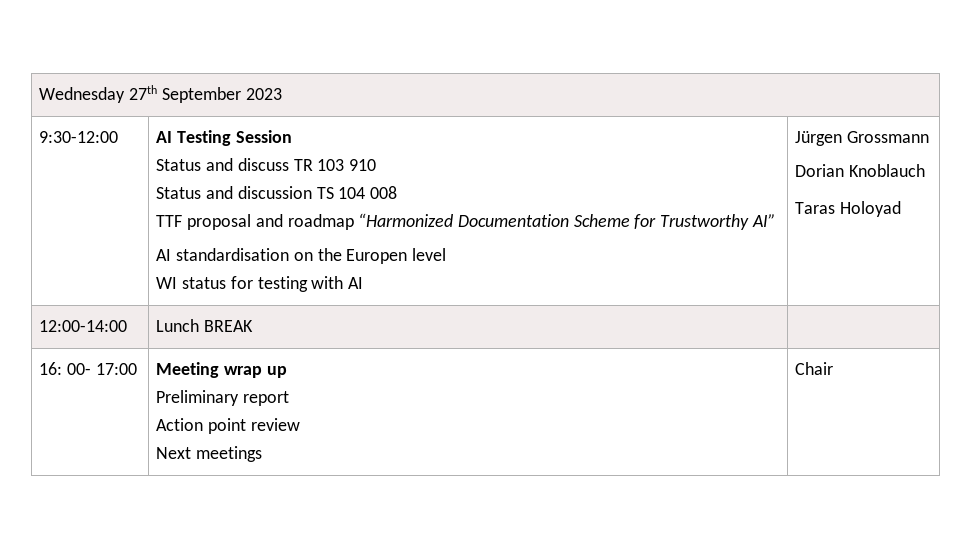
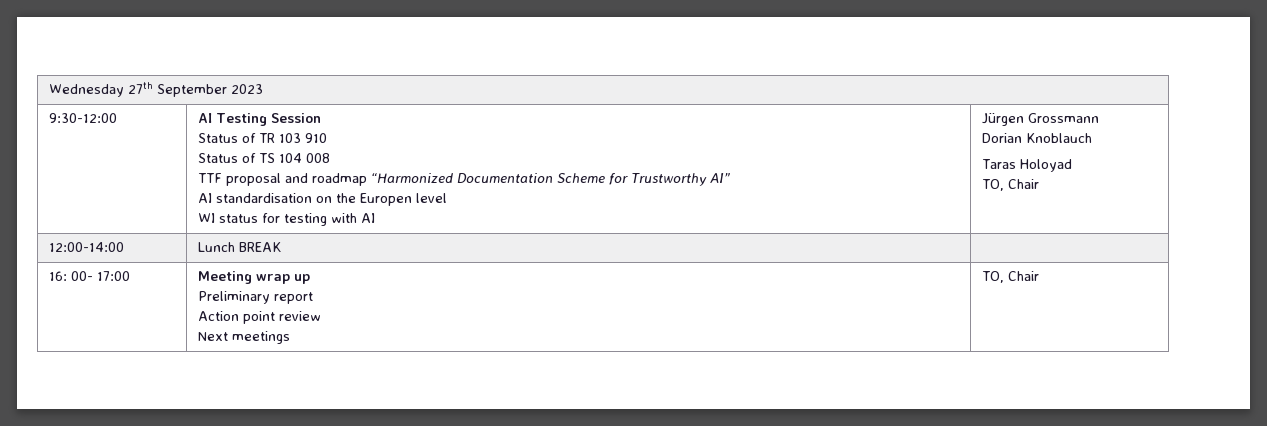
- Status and discuss TR 103 910
+ Status of TR 103 910
- Status and discussion TS 104 008
+ Status of TS 104 008
  Taras Holoyad
+ TO, Chair
  16: 00- 17:00 | Meeting wrap up
  Preliminary report
  Action point review
- Next meetings | Chair
+ Next meetings | TO, Chair

